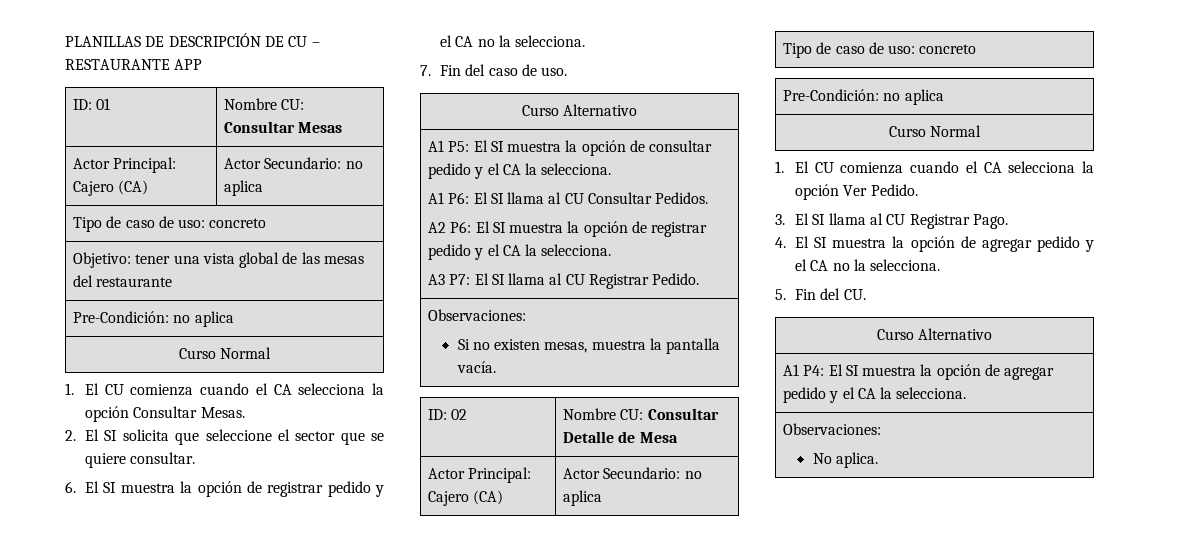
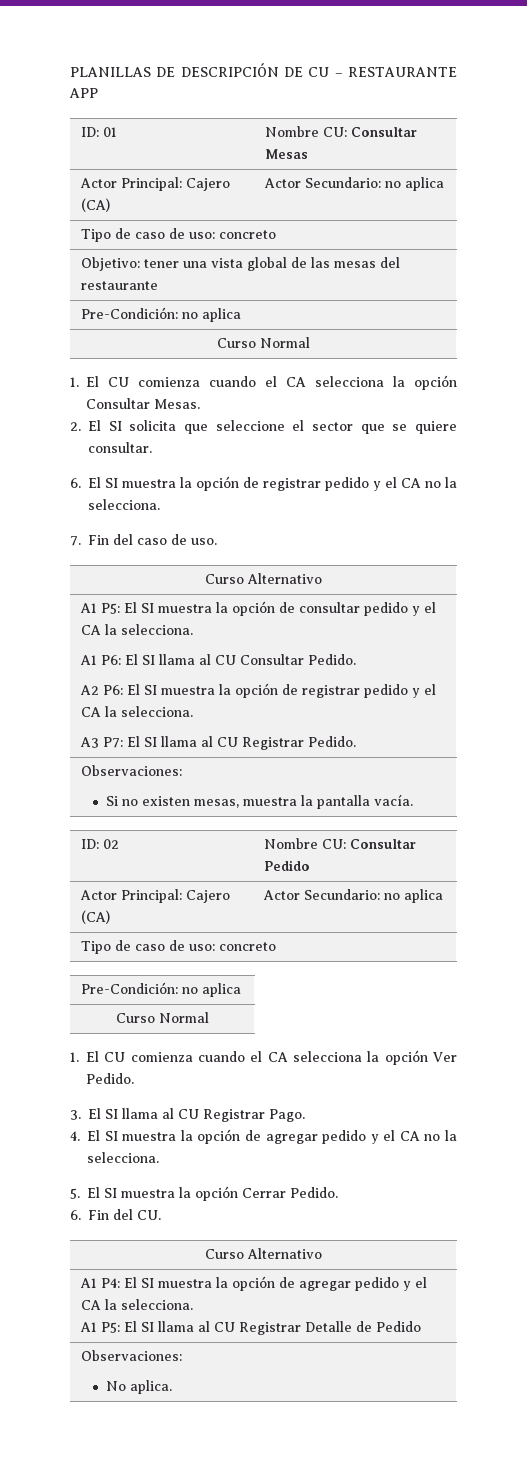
- A1 P6: El SI llama al CU Consultar Pedidos.
+ A1 P6: El SI llama al CU Consultar Pedido.
- ID: 02 | Nombre CU: Consultar Detalle de Mesa
+ ID: 02 | Nombre CU: Consultar Pedido
- 5. Fin del CU.
+ 5. El SI muestra la opción Cerrar Pedido.
+ 6. Fin del CU.
  A1 P4: El SI muestra la opción de agregar pedido y el CA la selecciona.
+ A1 P5: El SI llama al CU Registrar Detalle de Pedido

